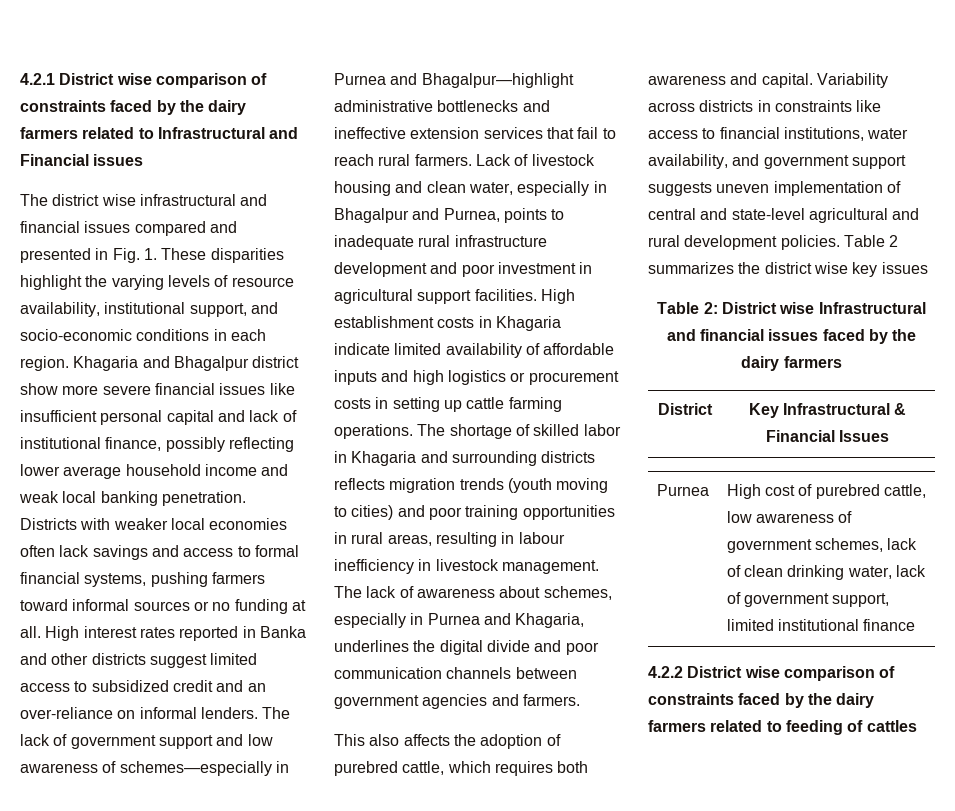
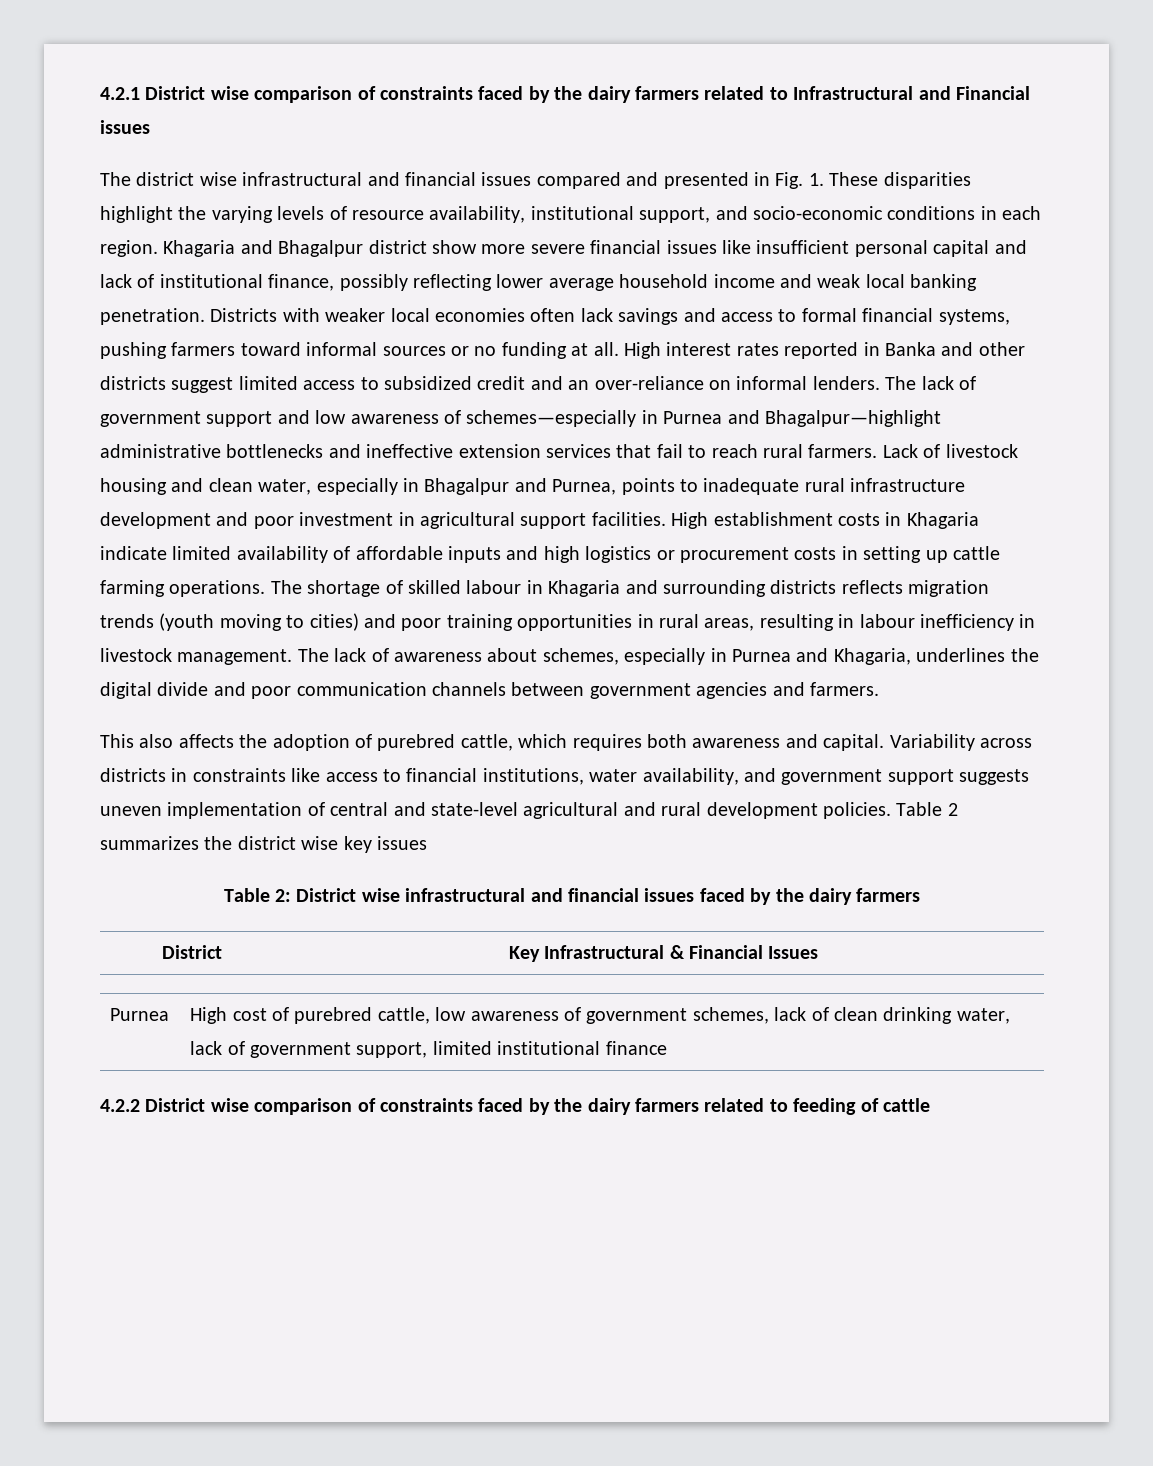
- The shortage of skilled labor in Khagaria and surrounding districts reflects migration trends (youth moving to cities) and poor training opportunities in rural areas, resulting in labour inefficiency in livestock management.
+ The shortage of skilled labour in Khagaria and surrounding districts reflects migration trends (youth moving to cities) and poor training opportunities in rural areas, resulting in labour inefficiency in livestock management.
- Table 2: District wise Infrastructural and financial issues faced by the dairy farmers
+ Table 2: District wise infrastructural and financial issues faced by the dairy farmers
- 4.2.2 District wise comparison of constraints faced by the dairy farmers related to feeding of cattles
+ 4.2.2 District wise comparison of constraints faced by the dairy farmers related to feeding of cattle

